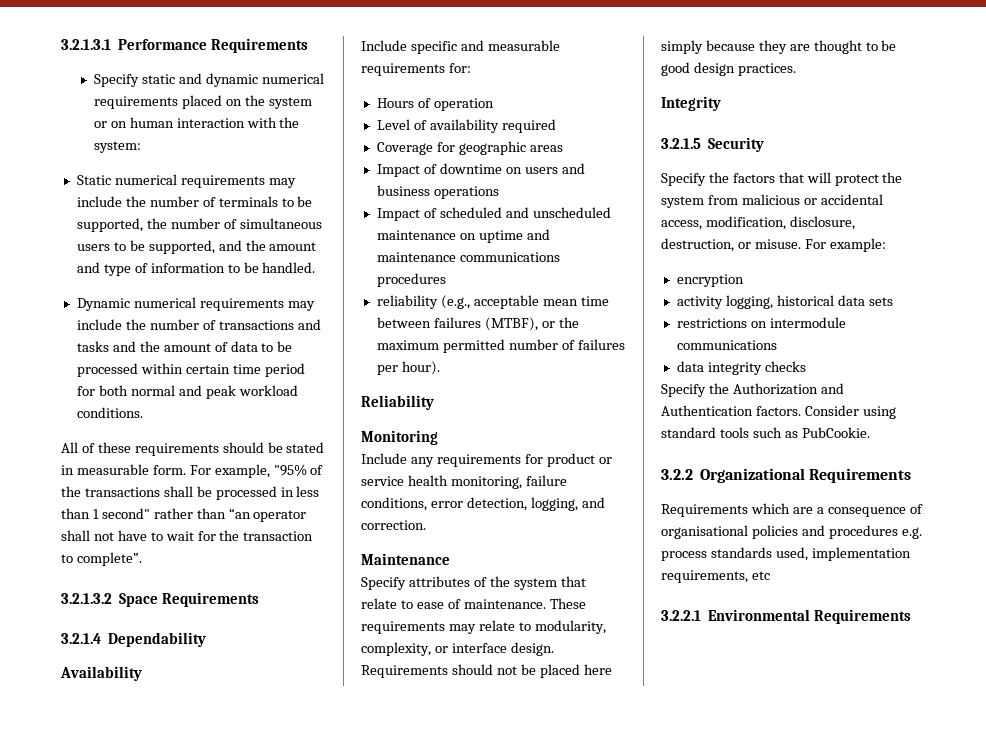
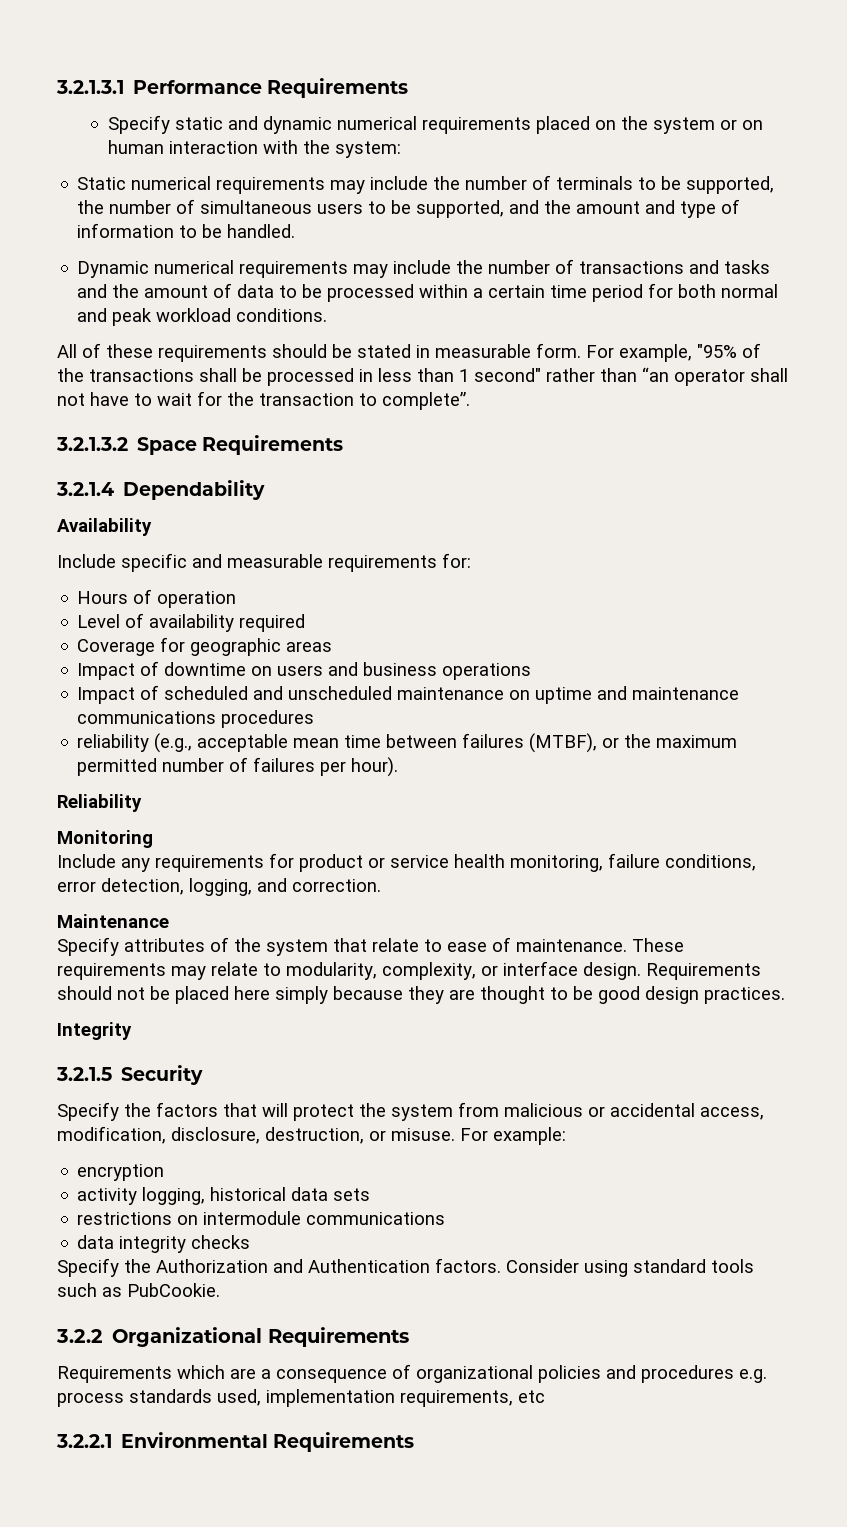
- Dynamic numerical requirements may include the number of transactions and tasks and the amount of data to be processed within certain time period for both normal and peak workload conditions.
+ Dynamic numerical requirements may include the number of transactions and tasks and the amount of data to be processed within a certain time period for both normal and peak workload conditions.
- Requirements which are a consequence of organisational policies and procedures e.g. process standards used, implementation requirements, etc
+ Requirements which are a consequence of organizational policies and procedures e.g. process standards used, implementation requirements, etc

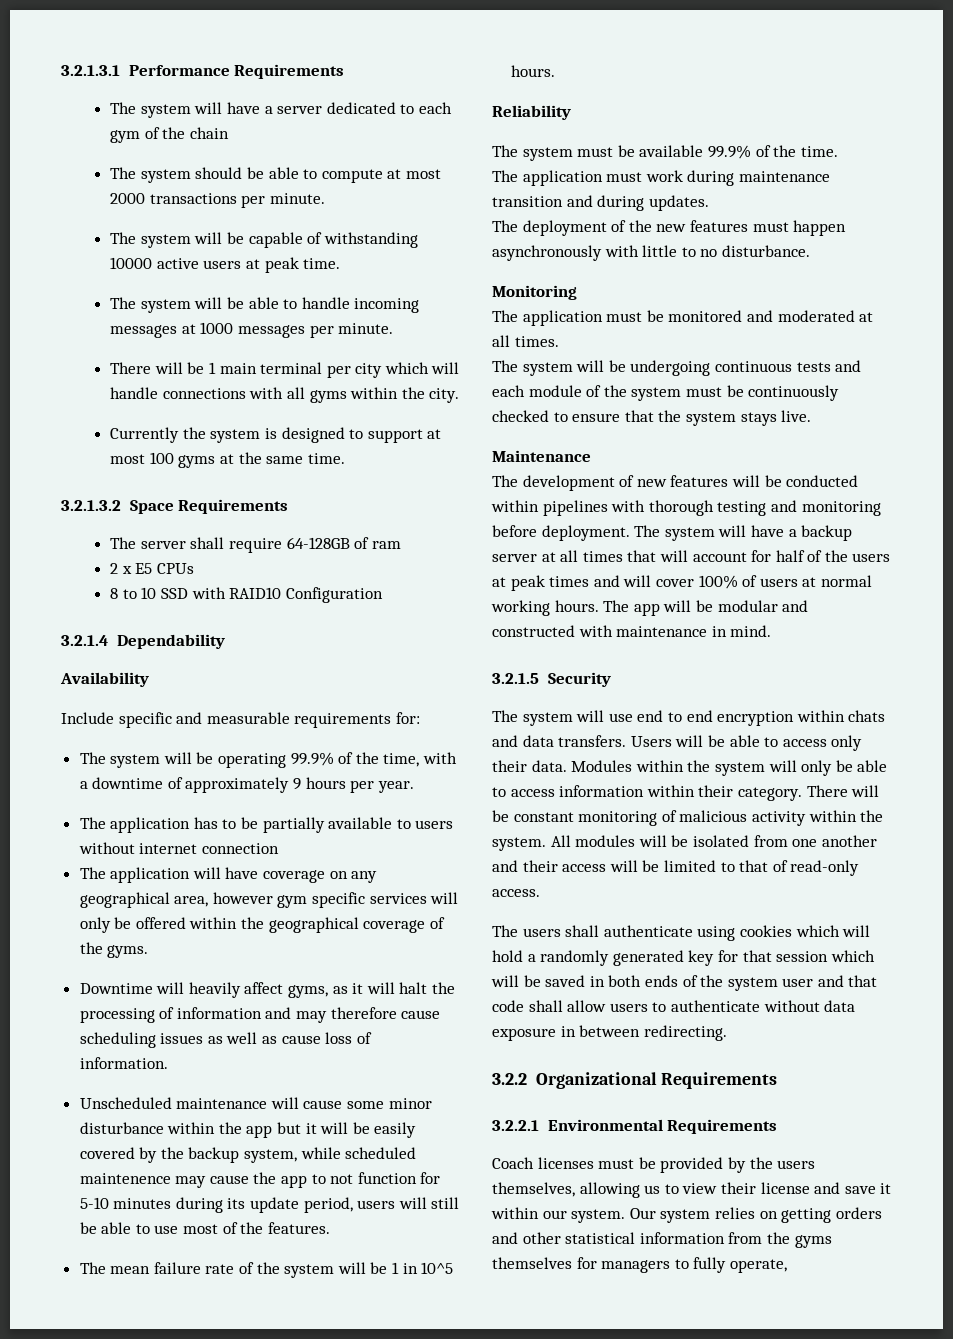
- Specify static and dynamic numerical requirements placed on the system or on human interaction with the system:
- Static numerical requirements may include the number of terminals to be supported, the number of simultaneous users to be supported, and the amount and type of information to be handled.
- Dynamic numerical requirements may include the number of transactions and tasks and the amount of data to be processed within a certain time period for both normal and peak workload conditions.
- All of these requirements should be stated in measurable form. For example, "95% of the transactions shall be processed in less than 1 second" rather than “an operator shall not have to wait for the transaction to complete”.
+ The system will have a server dedicated to each gym of the chain
+ The system should be able to compute at most 2000 transactions per minute.
+ The system will be capable of withstanding 10000 active users at peak time.
+ The system will be able to handle incoming messages at 1000 messages per minute.
+ There will be 1 main terminal per city which will handle connections with all gyms within the city.
+ Currently the system is designed to support at most 100 gyms at the same time.
  3.2.1.3.2 Space Requirements
+ The server shall require 64-128GB of ram
+ 2 x E5 CPUs
+ 8 to 10 SSD with RAID10 Configuration
- Hours of operation
- Level of availability required
- Coverage for geographic areas
- Impact of downtime on users and business operations
- Impact of scheduled and unscheduled maintenance on uptime and maintenance communications procedures
- reliability (e.g., acceptable mean time between failures (MTBF), or the maximum permitted number of failures per hour).
+ The system will be operating 99.9% of the time, with a downtime of approximately 9 hours per year.
+ The application has to be partially available to users without internet connection
+ The application will have coverage on any geographical area, however gym specific services will only be offered within the geographical coverage of the gyms.
+ Downtime will heavily affect gyms, as it will halt the processing of information and may therefore cause scheduling issues as well as cause loss of information.
+ Unscheduled maintenance will cause some minor disturbance within the app but it will be easily covered by the backup system, while scheduled maintenence may cause the app to not function for 5-10 minutes during its update period, users will still be able to use most of the features.
+ The mean failure rate of the system will be 1 in 10^5 hours.
  Reliability
+ The system must be available 99.9% of the time.
+ The application must work during maintenance transition and during updates.
+ The deployment of the new features must happen asynchronously with little to no disturbance.
  Monitoring
- Include any requirements for product or service health monitoring, failure conditions, error detection, logging, and correction.
+ The application must be monitored and moderated at all times.
+ The system will be undergoing continuous tests and each module of the system must be continuously checked to ensure that the system stays live.
  Maintenance
- Specify attributes of the system that relate to ease of maintenance. These requirements may relate to modularity, complexity, or interface design. Requirements should not be placed here simply because they are thought to be good design practices.
- Integrity
+ The development of new features will be conducted within pipelines with thorough testing and monitoring before deployment. The system will have a backup server at all times that will account for half of the users at peak times and will cover 100% of users at normal working hours. The app will be modular and constructed with maintenance in mind.
  3.2.1.5 Security
- Specify the factors that will protect the system from malicious or accidental access, modification, disclosure, destruction, or misuse. For example:
- encryption
- activity logging, historical data sets
- restrictions on intermodule communications
- data integrity checks
- Specify the Authorization and Authentication factors. Consider using standard tools such as PubCookie.
+ The system will use end to end encryption within chats and data transfers. Users will be able to access only their data. Modules within the system will only be able to access information within their category. There will be constant monitoring of malicious activity within the system. All modules will be isolated from one another and their access will be limited to that of read-only access.
+ The users shall authenticate using cookies which will hold a randomly generated key for that session which will be saved in both ends of the system user and that code shall allow users to authenticate without data exposure in between redirecting.
  3.2.2 Organizational Requirements
- Requirements which are a consequence of organizational policies and procedures e.g. process standards used, implementation requirements, etc
  3.2.2.1 Environmental Requirements
+ Coach licenses must be provided by the users themselves, allowing us to view their license and save it within our system. Our system relies on getting orders and other statistical information from the gyms themselves for managers to fully operate,

